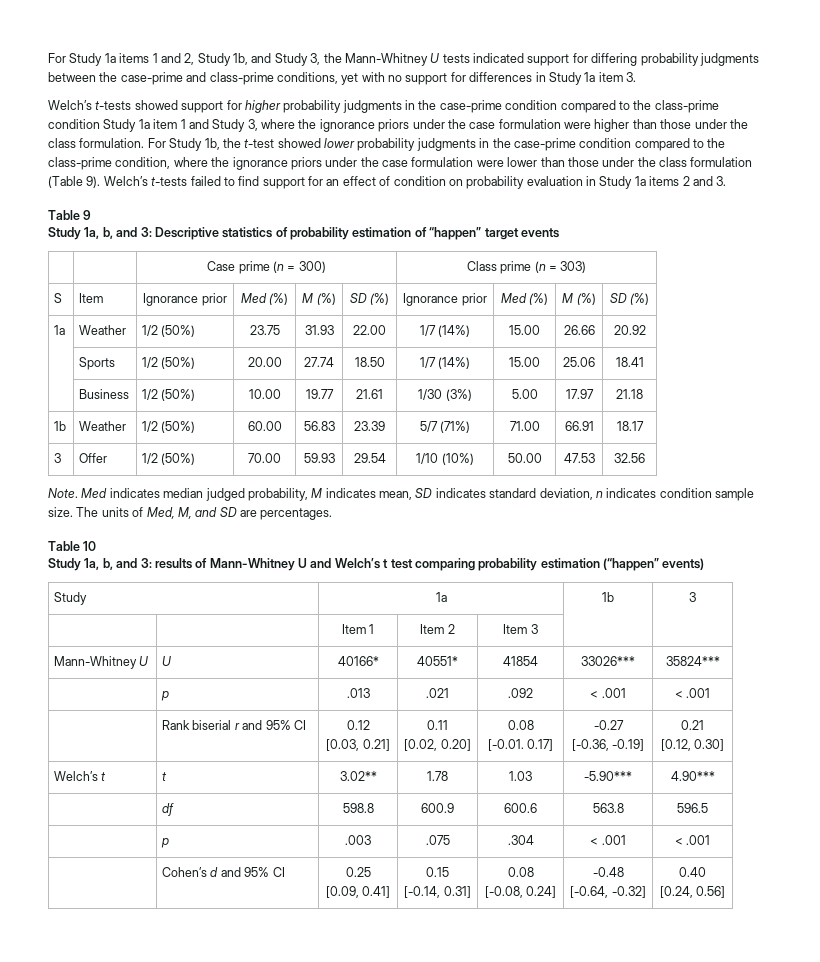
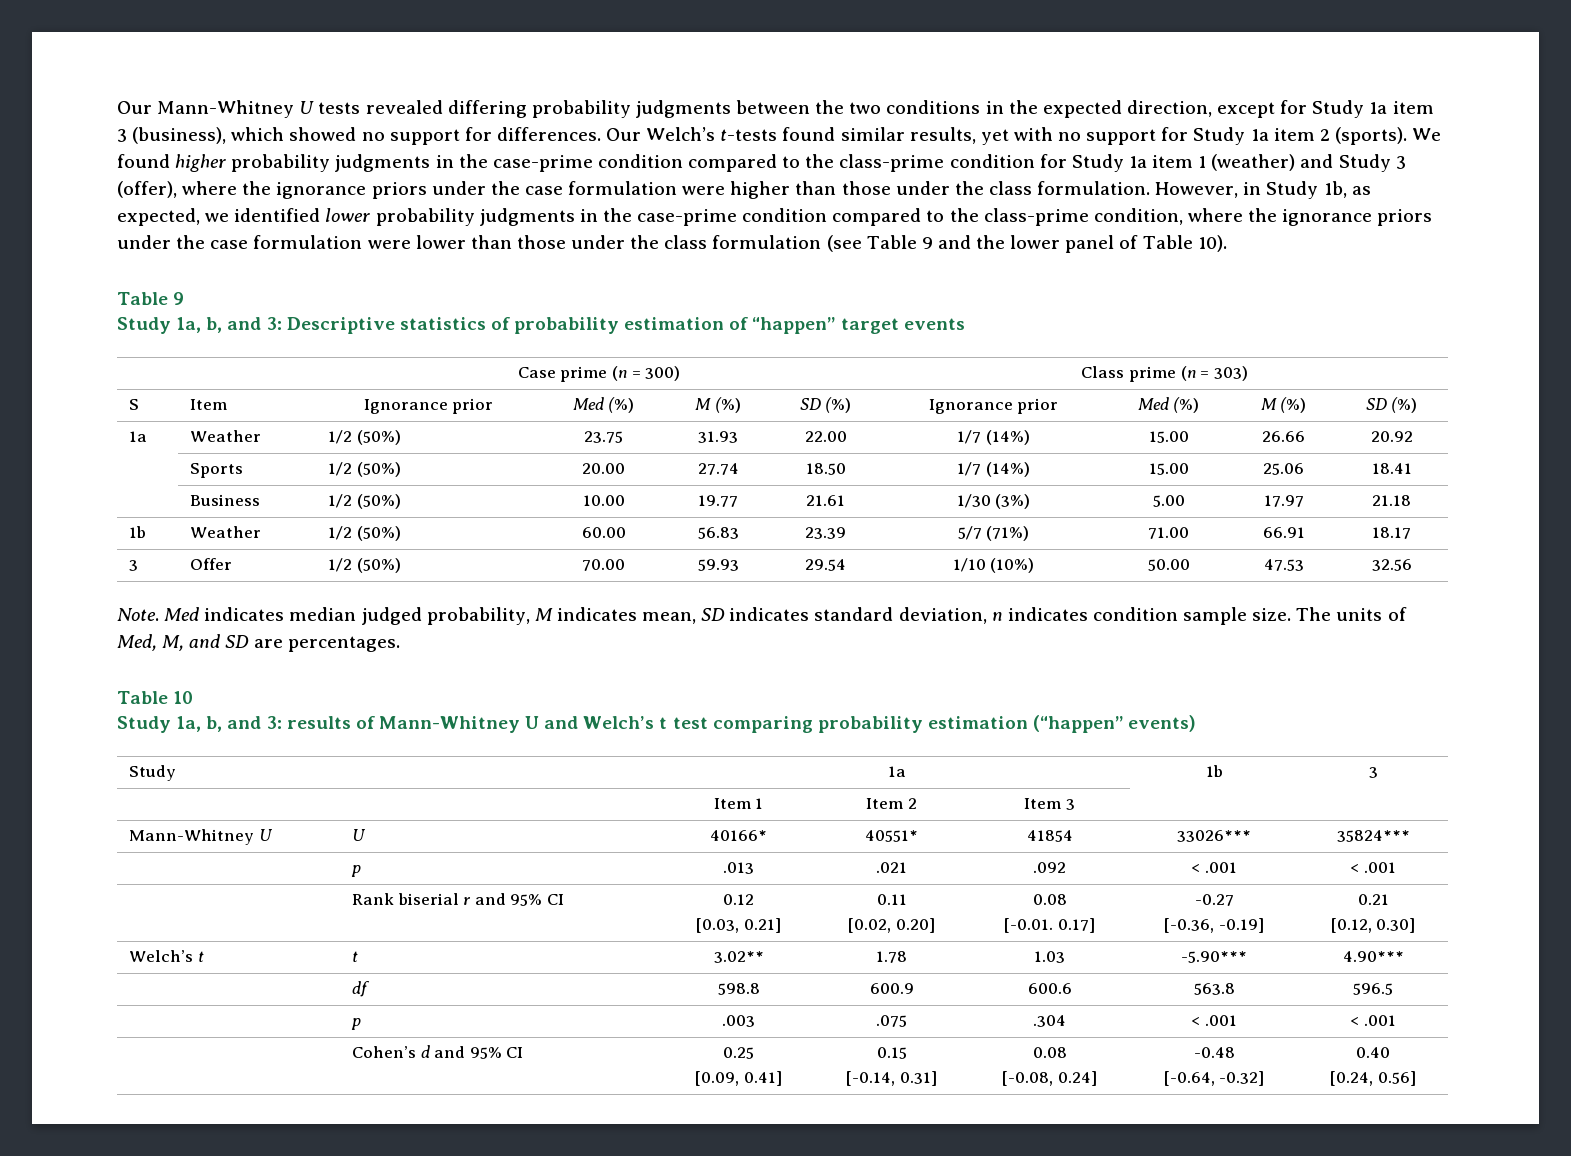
- For Study 1a items 1 and 2, Study 1b, and Study 3, the Mann-Whitney U tests indicated support for differing probability judgments between the case-prime and class-prime conditions, yet with no support for differences in Study 1a item 3.
- Welch’s t-tests showed support for higher probability judgments in the case-prime condition compared to the class-prime condition Study 1a item 1 and Study 3, where the ignorance priors under the case formulation were higher than those under the class formulation.
+ Our Mann-Whitney U tests revealed differing probability judgments between the two conditions in the expected direction, except for Study 1a item 3 (business), which showed no support for differences. Our Welch’s t-tests found similar results, yet with no support for Study 1a item 2 (sports). We found higher probability judgments in the case-prime condition compared to the class-prime condition for Study 1a item 1 (weather) and Study 3 (offer), where the ignorance priors under the case formulation were higher than those under the class formulation.
- For Study 1b, the t-test showed lower probability judgments in the case-prime condition compared to the class-prime condition, where the ignorance priors under the case formulation were lower than those under the class formulation (Table 9). Welch’s t-tests failed to find support for an effect of condition on probability evaluation in Study 1a items 2 and 3.
+ However, in Study 1b, as expected, we identified lower probability judgments in the case-prime condition compared to the class-prime condition, where the ignorance priors under the case formulation were lower than those under the class formulation (see Table 9 and the lower panel of Table 10).

